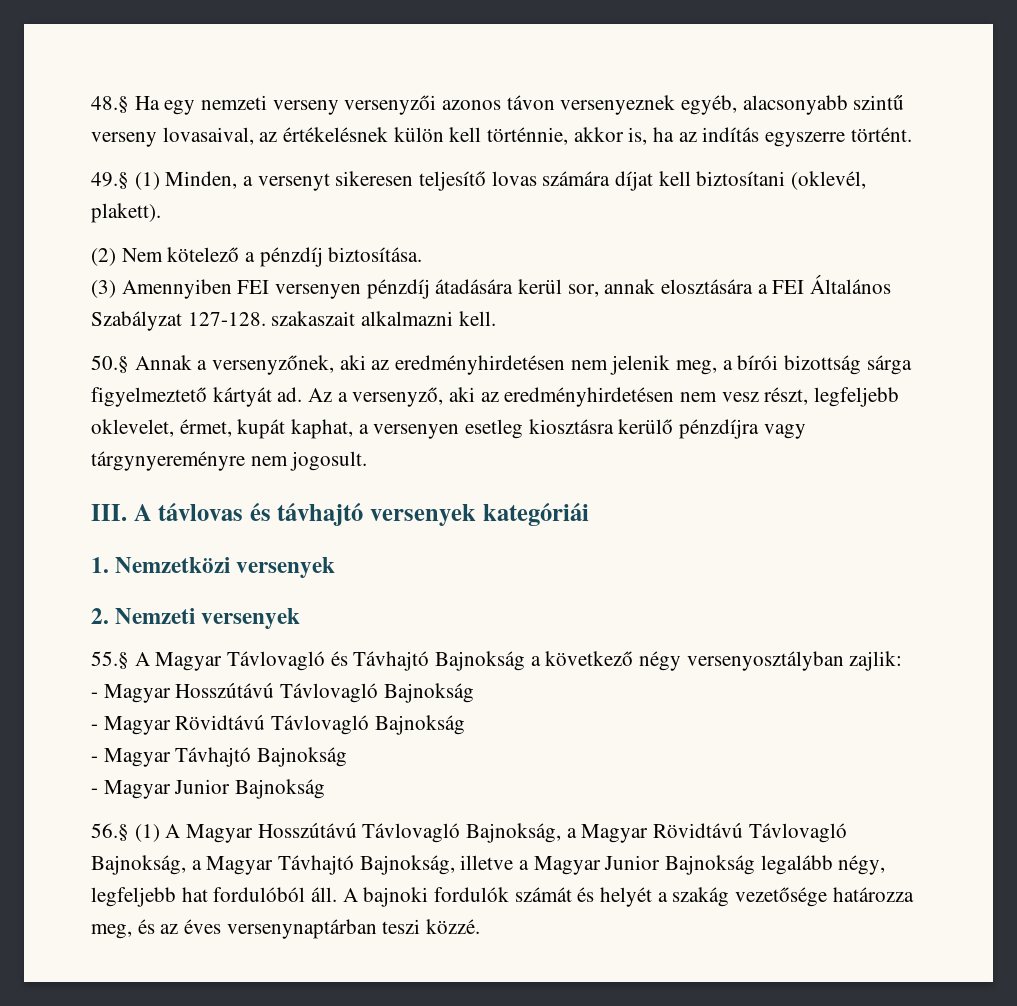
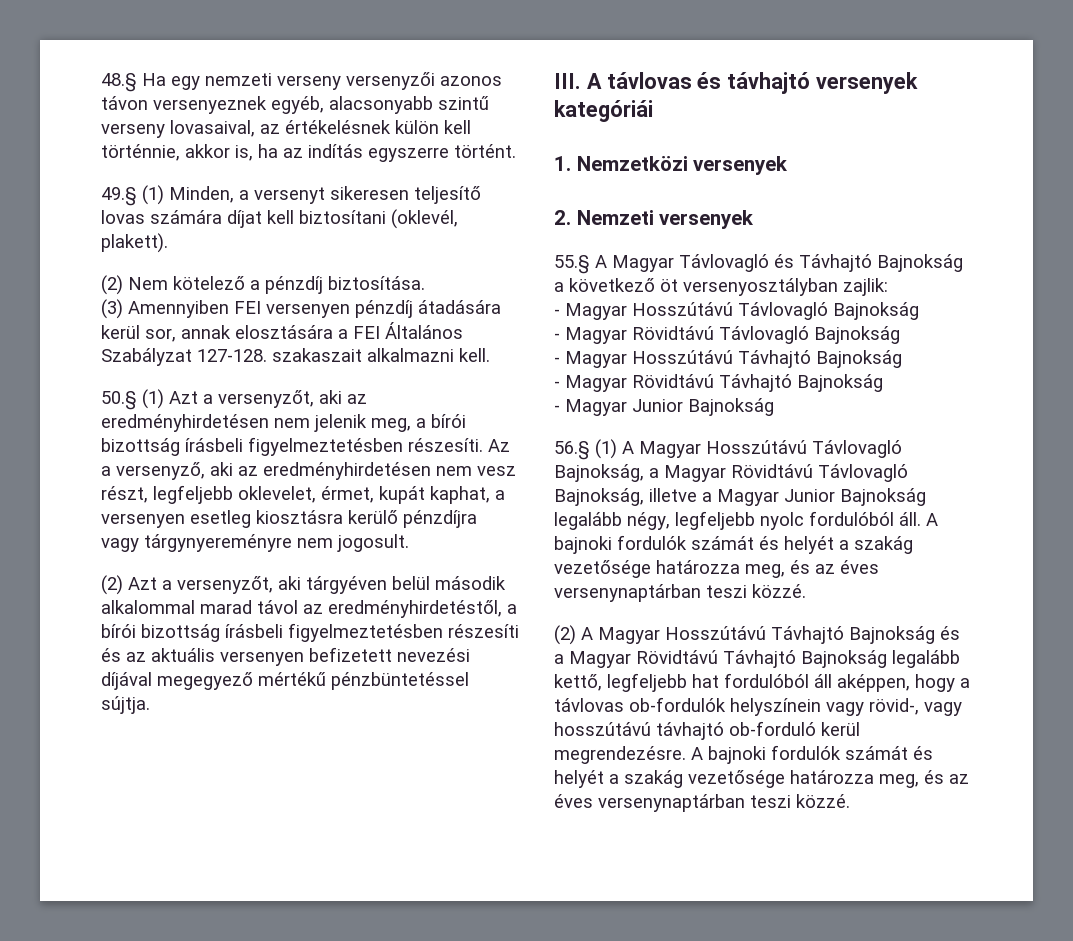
- 50.§ Annak a versenyzőnek, aki az eredményhirdetésen nem jelenik meg, a bírói bizottság sárga figyelmeztető kártyát ad.
+ 50.§ (1) Azt a versenyzőt, aki az eredményhirdetésen nem jelenik meg, a bírói bizottság írásbeli figyelmeztetésben részesíti.
+ (2) Azt a versenyzőt, aki tárgyéven belül második alkalommal marad távol az eredményhirdetéstől, a bírói bizottság írásbeli figyelmeztetésben részesíti és az aktuális versenyen befizetett nevezési díjával megegyező mértékű pénzbüntetéssel sújtja.
- 55.§ A Magyar Távlovagló és Távhajtó Bajnokság a következő négy versenyosztályban zajlik:
+ 55.§ A Magyar Távlovagló és Távhajtó Bajnokság a következő öt versenyosztályban zajlik:
- - Magyar Távhajtó Bajnokság
+ - Magyar Hosszútávú Távhajtó Bajnokság
+ - Magyar Rövidtávú Távhajtó Bajnokság
- 56.§ (1) A Magyar Hosszútávú Távlovagló Bajnokság, a Magyar Rövidtávú Távlovagló Bajnokság, a Magyar Távhajtó Bajnokság, illetve a Magyar Junior Bajnokság legalább négy, legfeljebb hat fordulóból áll.
+ 56.§ (1) A Magyar Hosszútávú Távlovagló Bajnokság, a Magyar Rövidtávú Távlovagló Bajnokság, illetve a Magyar Junior Bajnokság legalább négy, legfeljebb nyolc fordulóból áll.
+ (2) A Magyar Hosszútávú Távhajtó Bajnokság és a Magyar Rövidtávú Távhajtó Bajnokság legalább kettő, legfeljebb hat fordulóból áll aképpen, hogy a távlovas ob-fordulók helyszínein vagy rövid-, vagy hosszútávú távhajtó ob-forduló kerül megrendezésre. A bajnoki fordulók számát és helyét a szakág vezetősége határozza meg, és az éves versenynaptárban teszi közzé.

